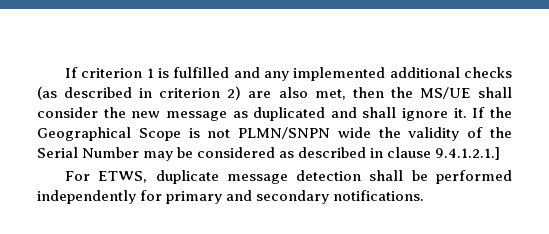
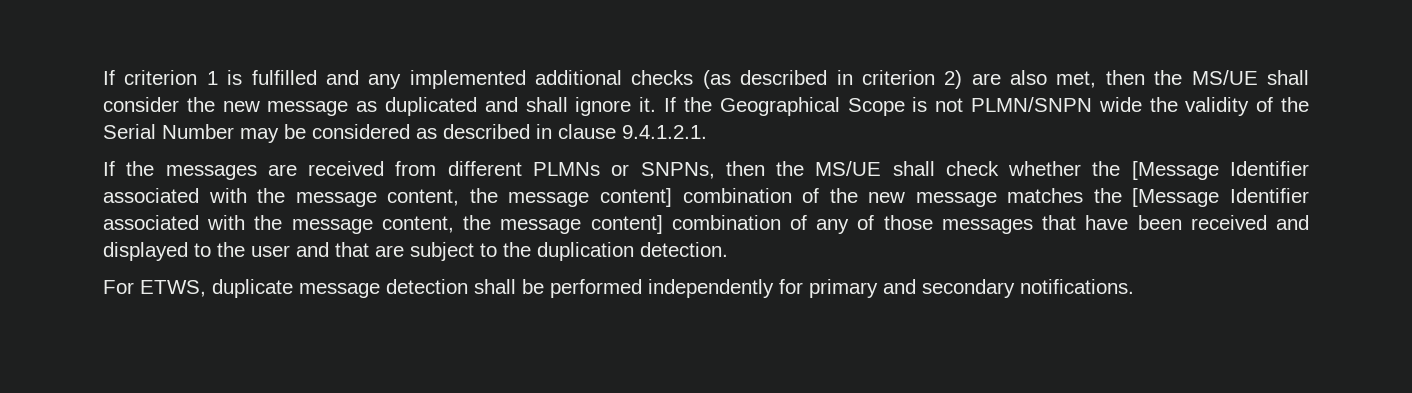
- If the Geographical Scope is not PLMN/SNPN wide the validity of the Serial Number may be considered as described in clause 9.4.1.2.1.]
+ If the Geographical Scope is not PLMN/SNPN wide the validity of the Serial Number may be considered as described in clause 9.4.1.2.1.
+ If the messages are received from different PLMNs or SNPNs, then the MS/UE shall check whether the [Message Identifier associated with the message content, the message content] combination of the new message matches the [Message Identifier associated with the message content, the message content] combination of any of those messages that have been received and displayed to the user and that are subject to the duplication detection.

